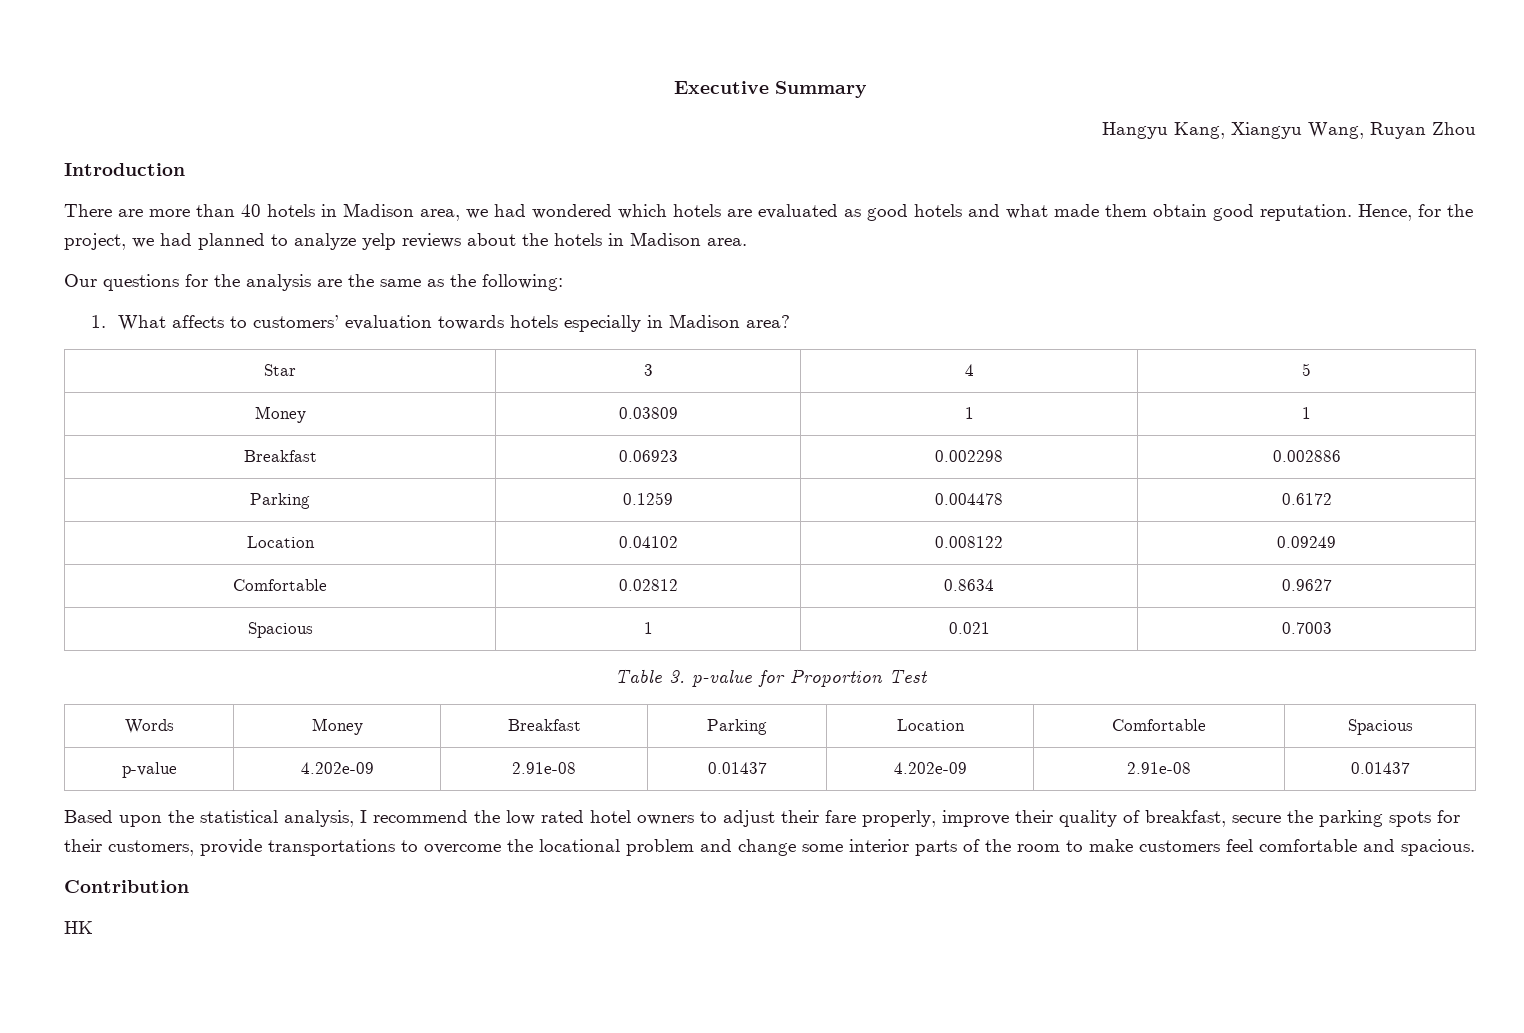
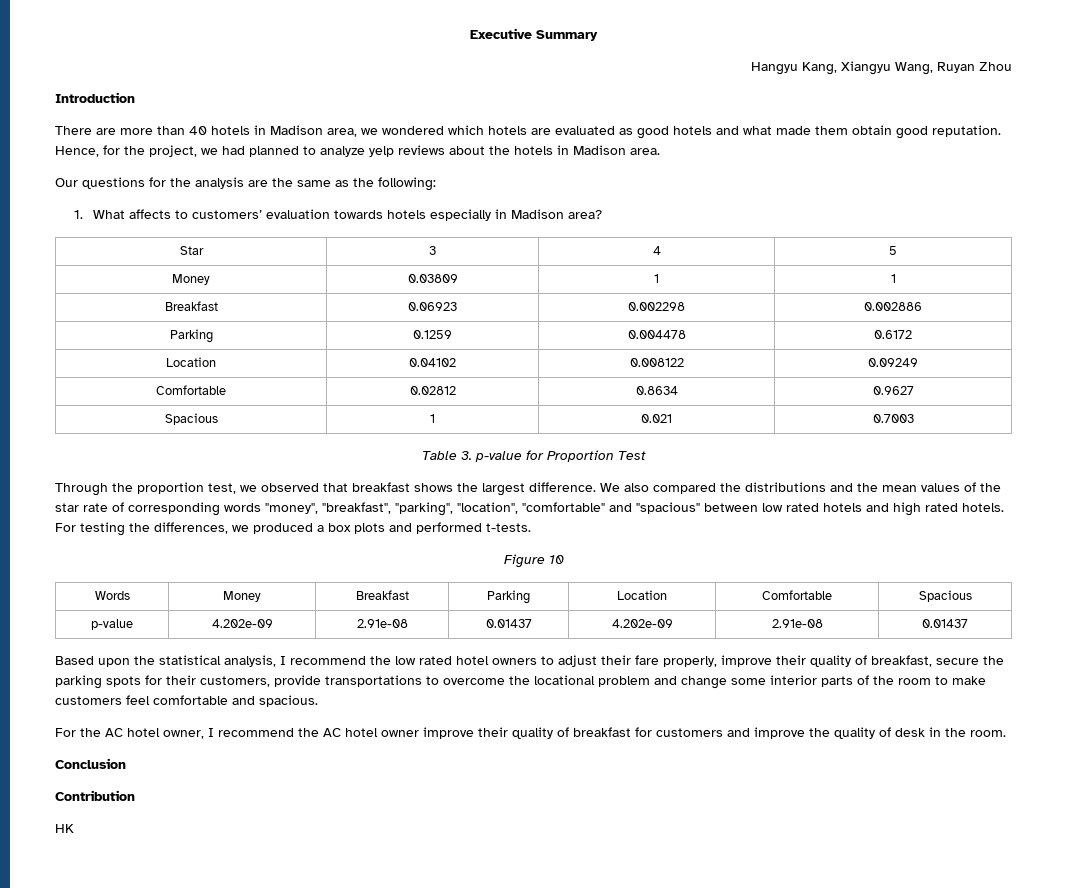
- There are more than 40 hotels in Madison area, we had wondered which hotels are evaluated as good hotels and what made them obtain good reputation.
+ There are more than 40 hotels in Madison area, we wondered which hotels are evaluated as good hotels and what made them obtain good reputation.
+ Through the proportion test, we observed that breakfast shows the largest difference. We also compared the distributions and the mean values of the star rate of corresponding words "money", "breakfast", "parking", "location", "comfortable" and "spacious" between low rated hotels and high rated hotels. For testing the differences, we produced a box plots and performed t-tests.
+ Figure 10
+ For the AC hotel owner, I recommend the AC hotel owner improve their quality of breakfast for customers and improve the quality of desk in the room.
+ Conclusion

